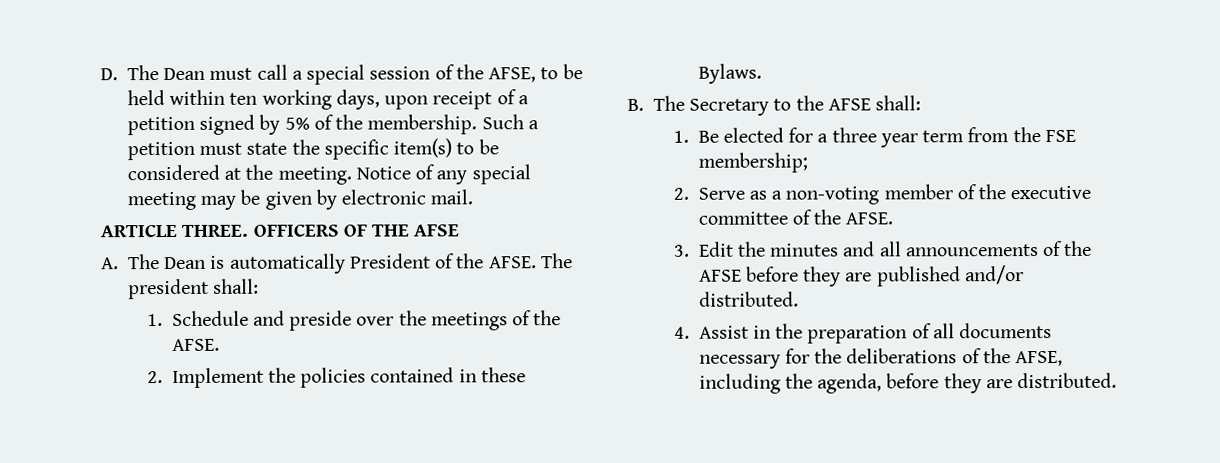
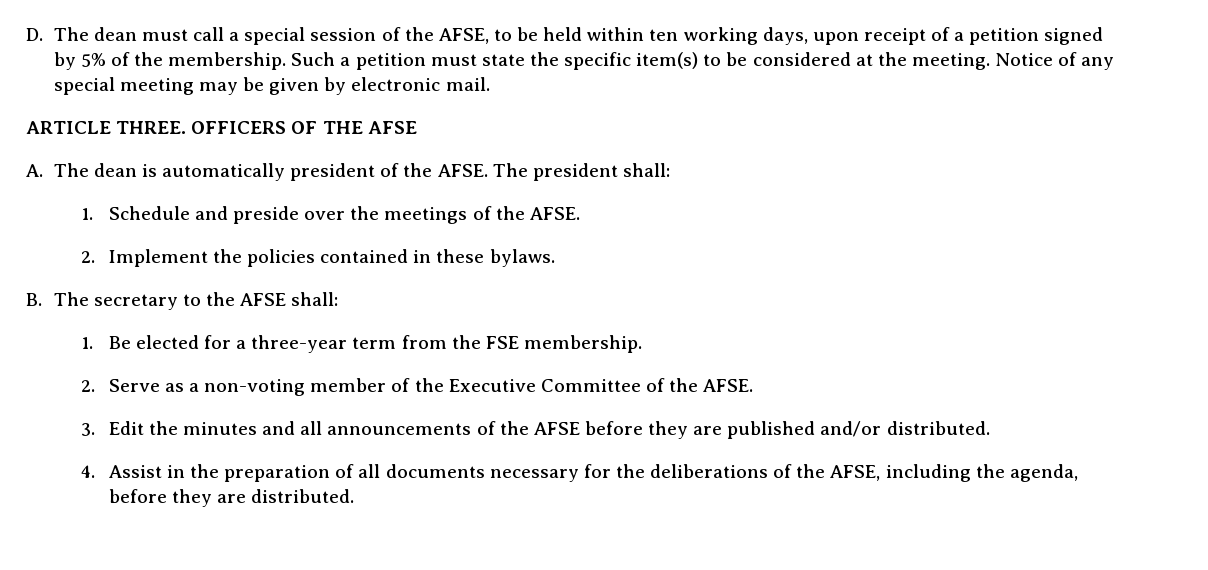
- D. The Dean must call a special session of the AFSE, to be held within ten working days, upon receipt of a petition signed by 5% of the membership.
+ D. The dean must call a special session of the AFSE, to be held within ten working days, upon receipt of a petition signed by 5% of the membership.
- A. The Dean is automatically President of the AFSE.
+ A. The dean is automatically president of the AFSE.
- 2. Implement the policies contained in these Bylaws.
+ 2. Implement the policies contained in these bylaws.
- B. The Secretary to the AFSE shall:
+ B. The secretary to the AFSE shall:
- 1. Be elected for a three year term from the FSE membership;
+ 1. Be elected for a three-year term from the FSE membership.
- 2. Serve as a non-voting member of the executive committee of the AFSE.
+ 2. Serve as a non-voting member of the Executive Committee of the AFSE.

